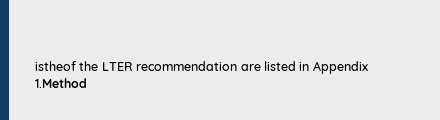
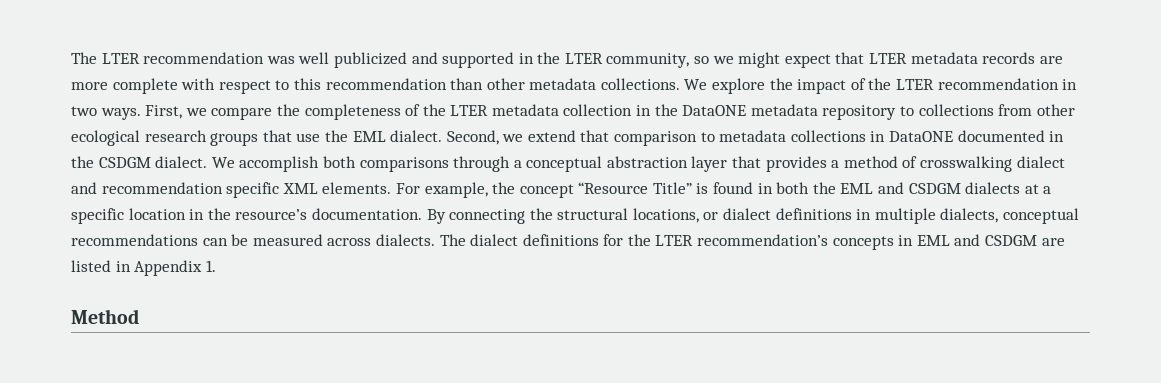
- istheof the LTER recommendation are listed in Appendix 1.Method
+ The LTER recommendation was well publicized and supported in the LTER community, so we might expect that LTER metadata records are more complete with respect to this recommendation than other metadata collections. We explore the impact of the LTER recommendation in two ways. First, we compare the completeness of the LTER metadata collection in the DataONE metadata repository to collections from other ecological research groups that use the EML dialect. Second, we extend that comparison to metadata collections in DataONE documented in the CSDGM dialect. We accomplish both comparisons through a conceptual abstraction layer that provides a method of crosswalking dialect and recommendation specific XML elements. For example, the concept “Resource Title” is found in both the EML and CSDGM dialects at a specific location in the resource’s documentation. By connecting the structural locations, or dialect definitions in multiple dialects, conceptual recommendations can be measured across dialects. The dialect definitions for the LTER recommendation’s concepts in EML and CSDGM are listed in Appendix 1.
+ Method

